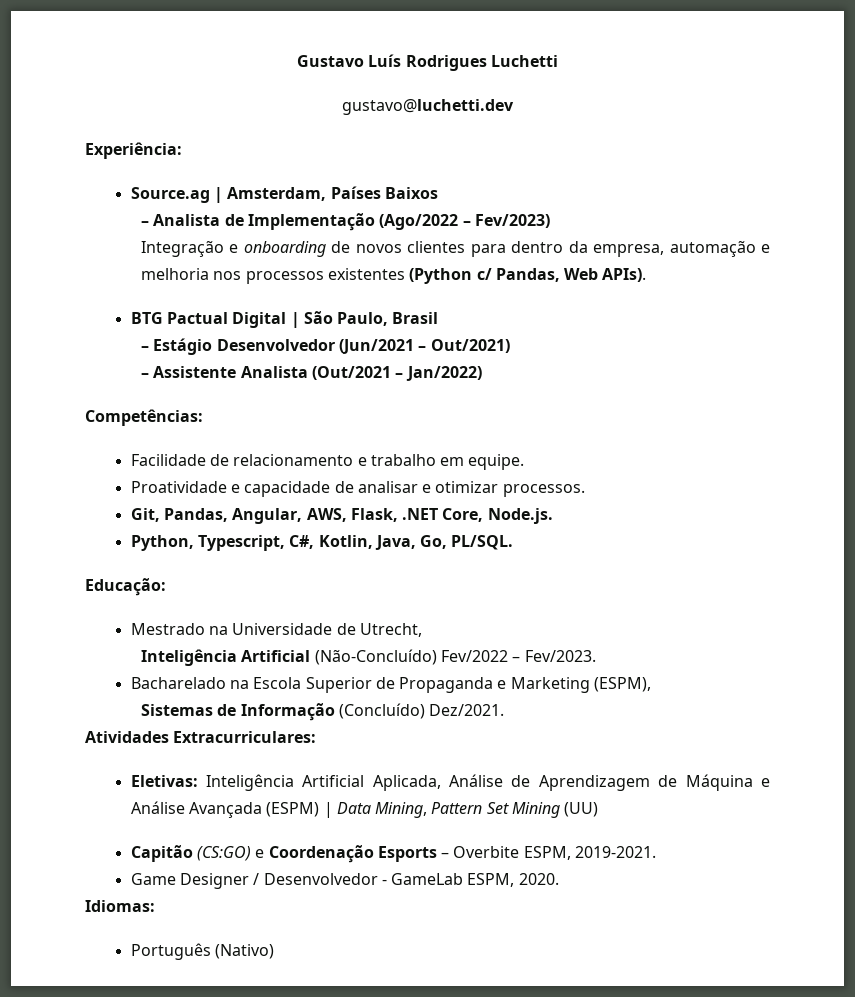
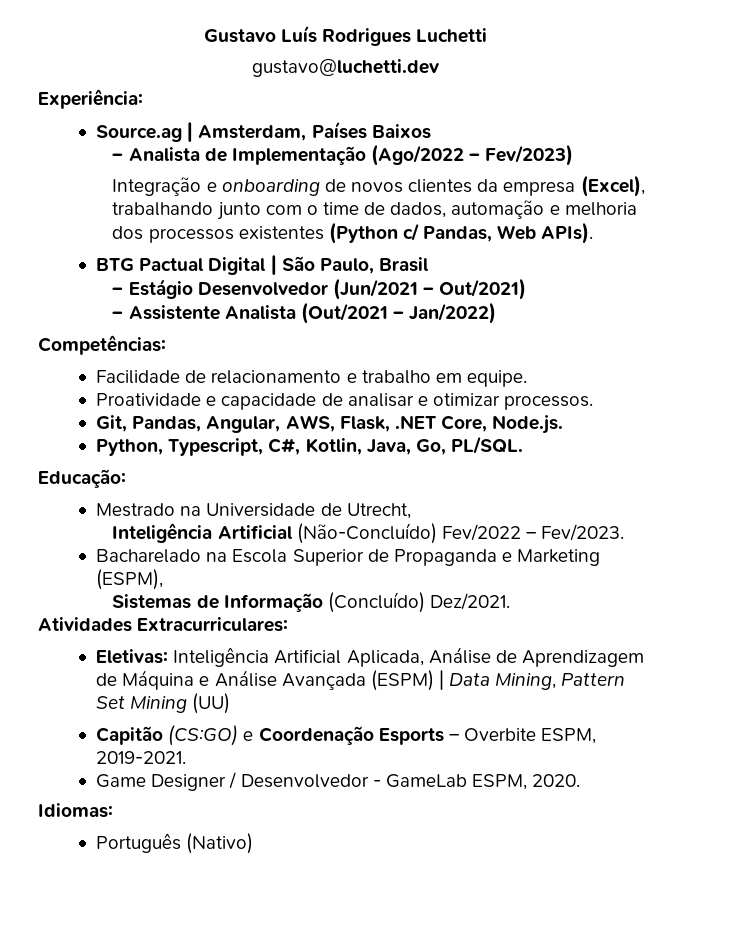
- Integração e onboarding de novos clientes para dentro da empresa, automação e melhoria nos processos existentes (Python c/ Pandas, Web APIs).
+ Integração e onboarding de novos clientes da empresa (Excel), trabalhando junto com o time de dados, automação e melhoria dos processos existentes (Python c/ Pandas, Web APIs).

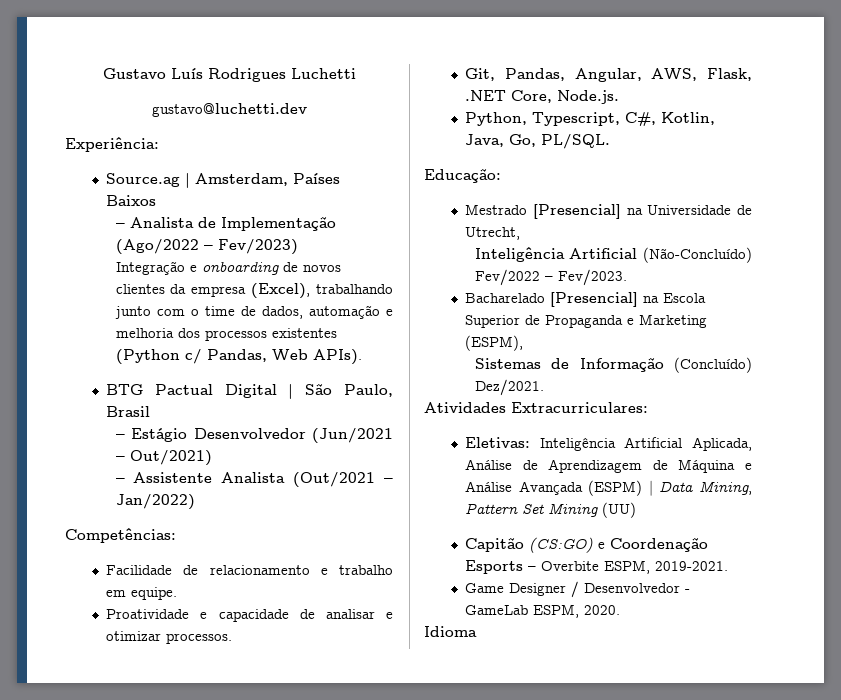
- Mestrado na Universidade de Utrecht,
+ Mestrado [Presencial] na Universidade de Utrecht,
- Bacharelado na Escola Superior de Propaganda e Marketing (ESPM),
+ Bacharelado [Presencial] na Escola Superior de Propaganda e Marketing (ESPM),
- Idiomas:
- Português (Nativo)
+ Idioma

